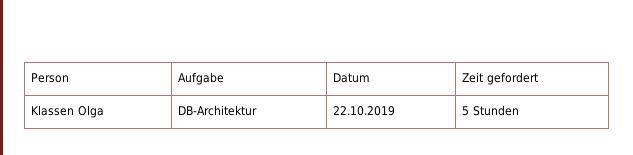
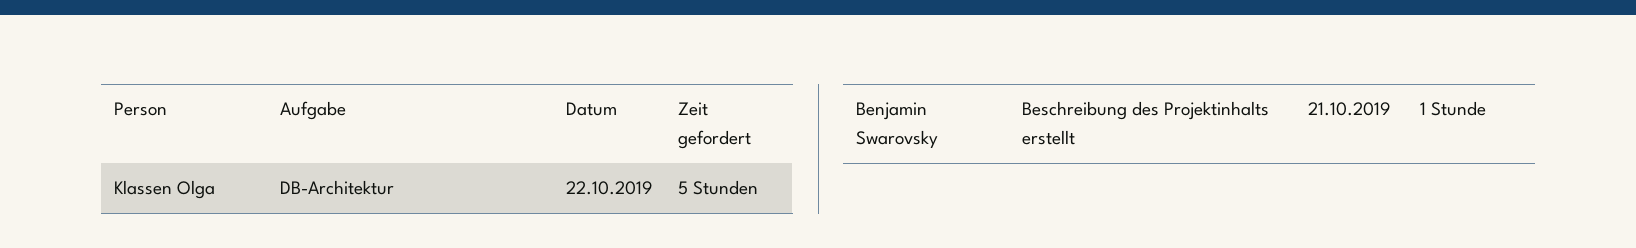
+ Benjamin Swarovsky | Beschreibung des Projektinhalts erstellt | 21.10.2019 | 1 Stunde

